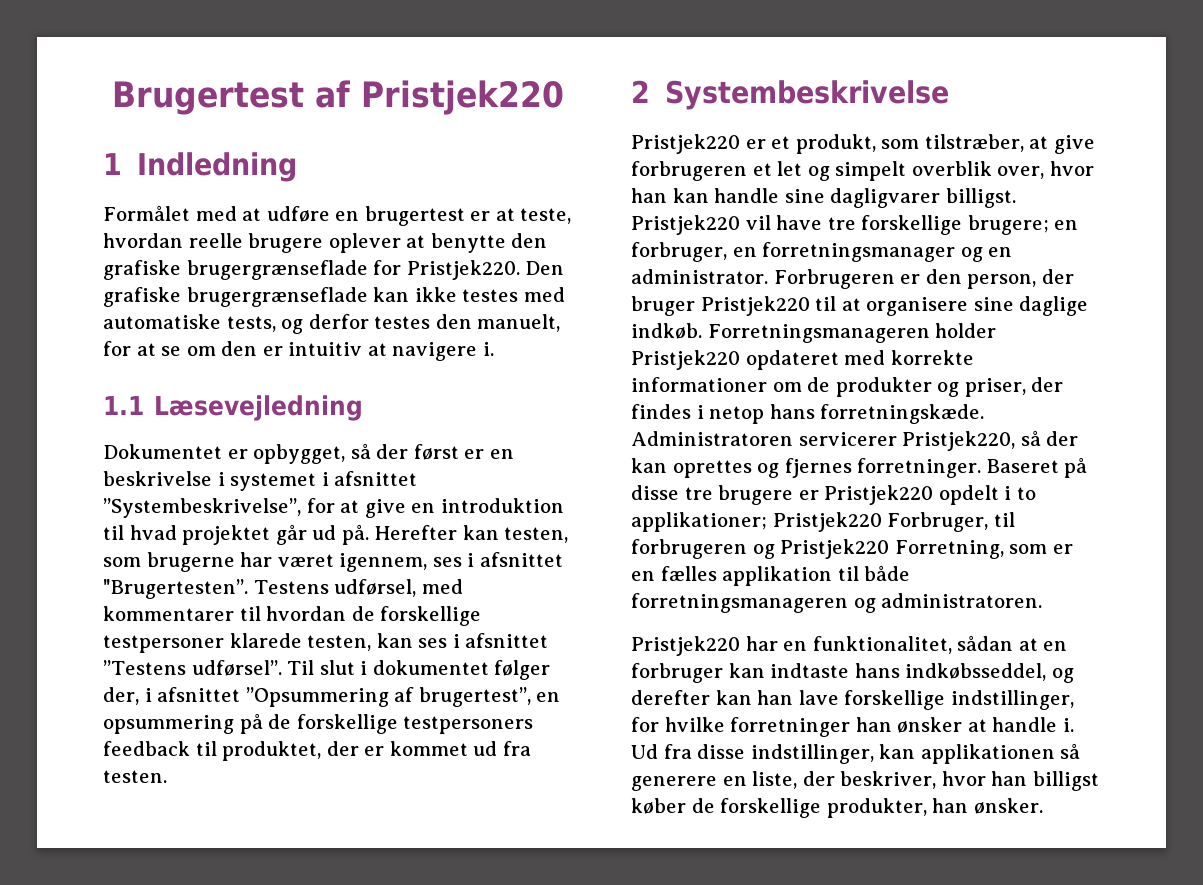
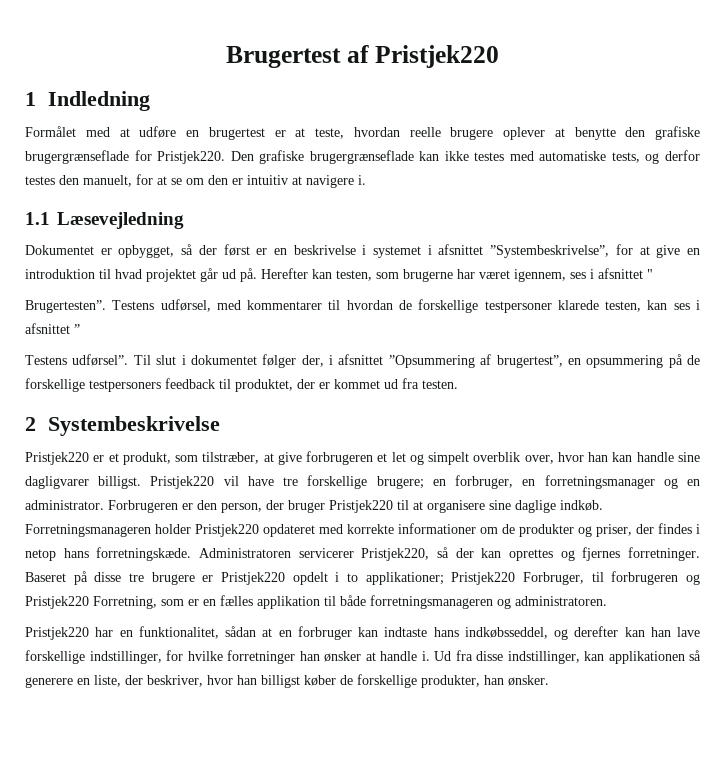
- Herefter kan testen, som brugerne har været igennem, ses i afsnittet "Brugertesten”.
+ Herefter kan testen, som brugerne har været igennem, ses i afsnittet "
+ Brugertesten”.
- Testens udførsel, med kommentarer til hvordan de forskellige testpersoner klarede testen, kan ses i afsnittet ”Testens udførsel”.
+ Testens udførsel, med kommentarer til hvordan de forskellige testpersoner klarede testen, kan ses i afsnittet ”
+ Testens udførsel”.

